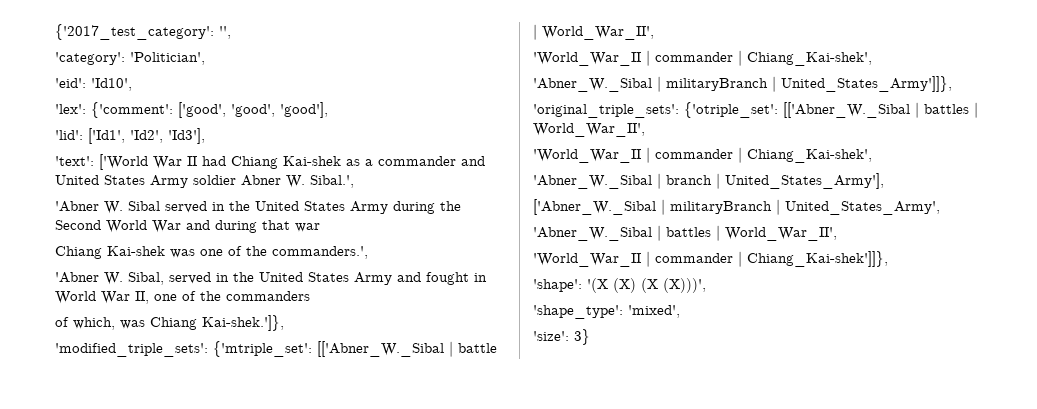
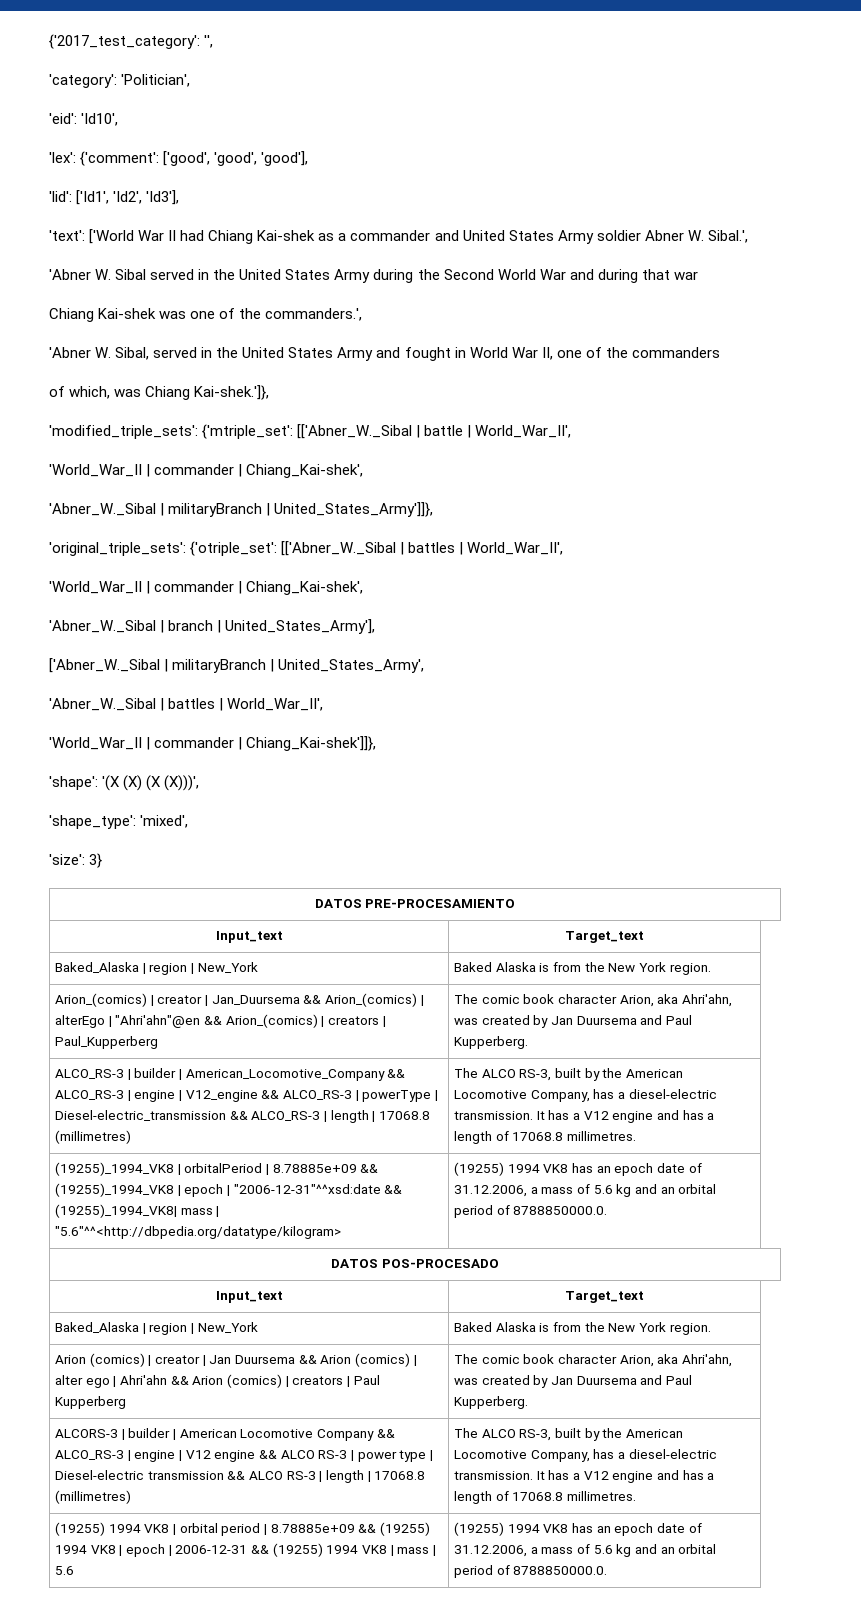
+ DATOS PRE-PROCESAMIENTO
+ Input_text | Target_text
+ Baked_Alaska | region | New_York | Baked Alaska is from the New York region.
+ Arion_(comics) | creator | Jan_Duursema && Arion_(comics) | alterEgo | "Ahri'ahn"@en && Arion_(comics) | creators | Paul_Kupperberg | The comic book character Arion, aka Ahri'ahn, was created by Jan Duursema and Paul Kupperberg.
+ ALCO_RS-3 | builder | American_Locomotive_Company && ALCO_RS-3 | engine | V12_engine && ALCO_RS-3 | powerType | Diesel-electric_transmission && ALCO_RS-3 | length | 17068.8 (millimetres) | The ALCO RS-3, built by the American Locomotive Company, has a diesel-electric transmission. It has a V12 engine and has a length of 17068.8 millimetres.
+ (19255)_1994_VK8 | orbitalPeriod | 8.78885e+09 && (19255)_1994_VK8 | epoch | "2006-12-31"^^xsd:date && (19255)_1994_VK8| mass | "5.6"^^<http://dbpedia.org/datatype/kilogram> | (19255) 1994 VK8 has an epoch date of 31.12.2006, a mass of 5.6 kg and an orbital period of 8788850000.0.
+ DATOS POS-PROCESADO
+ Input_text | Target_text
+ Baked_Alaska | region | New_York | Baked Alaska is from the New York region.
+ Arion (comics) | creator | Jan Duursema && Arion (comics) | alter ego | Ahri'ahn && Arion (comics) | creators | Paul Kupperberg | The comic book character Arion, aka Ahri'ahn, was created by Jan Duursema and Paul Kupperberg.
+ ALCORS-3 | builder | American Locomotive Company && ALCO_RS-3 | engine | V12 engine && ALCO RS-3 | power type | Diesel-electric transmission && ALCO RS-3 | length | 17068.8 (millimetres) | The ALCO RS-3, built by the American Locomotive Company, has a diesel-electric transmission. It has a V12 engine and has a length of 17068.8 millimetres.
+ (19255) 1994 VK8 | orbital period | 8.78885e+09 && (19255) 1994 VK8 | epoch | 2006-12-31 && (19255) 1994 VK8 | mass | 5.6 | (19255) 1994 VK8 has an epoch date of 31.12.2006, a mass of 5.6 kg and an orbital period of 8788850000.0.

